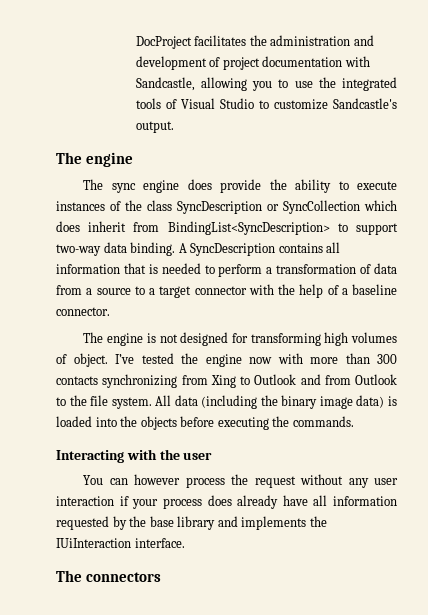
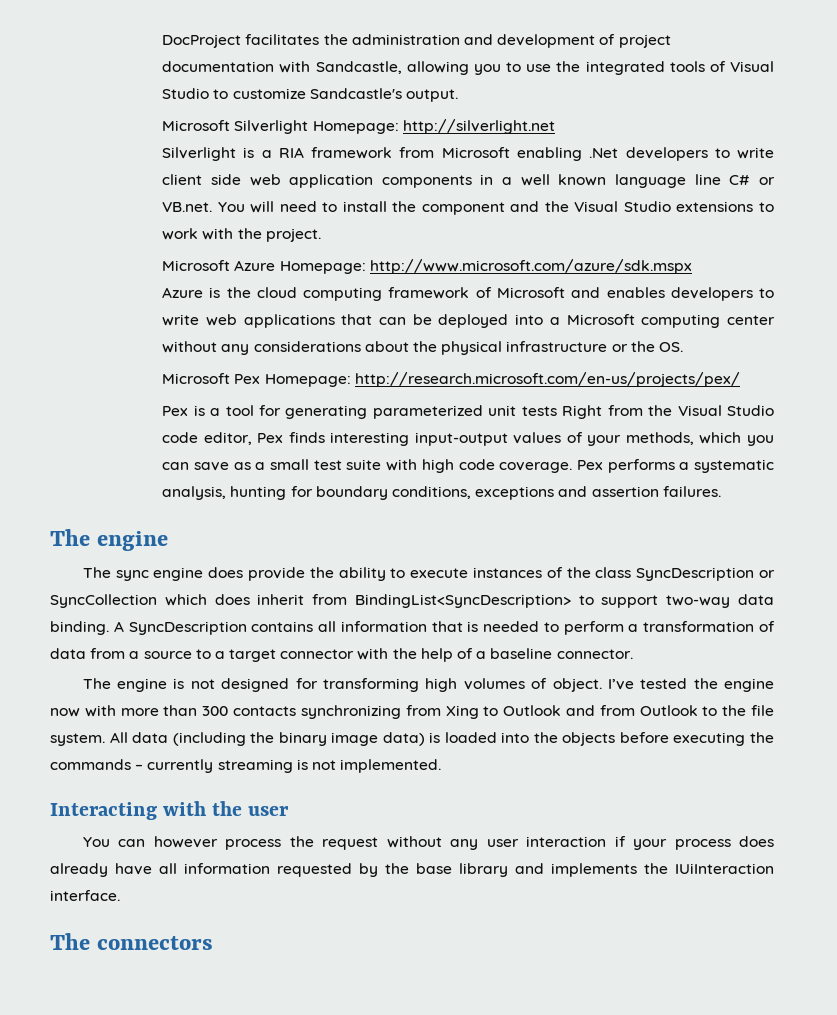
+ Microsoft Silverlight Homepage: http://silverlight.net
+ Silverlight is a RIA framework from Microsoft enabling .Net developers to write client side web application components in a well known language line C# or VB.net. You will need to install the component and the Visual Studio extensions to work with the project.
+ Microsoft Azure Homepage: http://www.microsoft.com/azure/sdk.mspx
+ Azure is the cloud computing framework of Microsoft and enables developers to write web applications that can be deployed into a Microsoft computing center without any considerations about the physical infrastructure or the OS.
+ Microsoft Pex Homepage: http://research.microsoft.com/en-us/projects/pex/
+ Pex is a tool for generating parameterized unit tests Right from the Visual Studio code editor, Pex finds interesting input-output values of your methods, which you can save as a small test suite with high code coverage. Pex performs a systematic analysis, hunting for boundary conditions, exceptions and assertion failures.
- All data (including the binary image data) is loaded into the objects before executing the commands.
+ All data (including the binary image data) is loaded into the objects before executing the commands – currently streaming is not implemented.

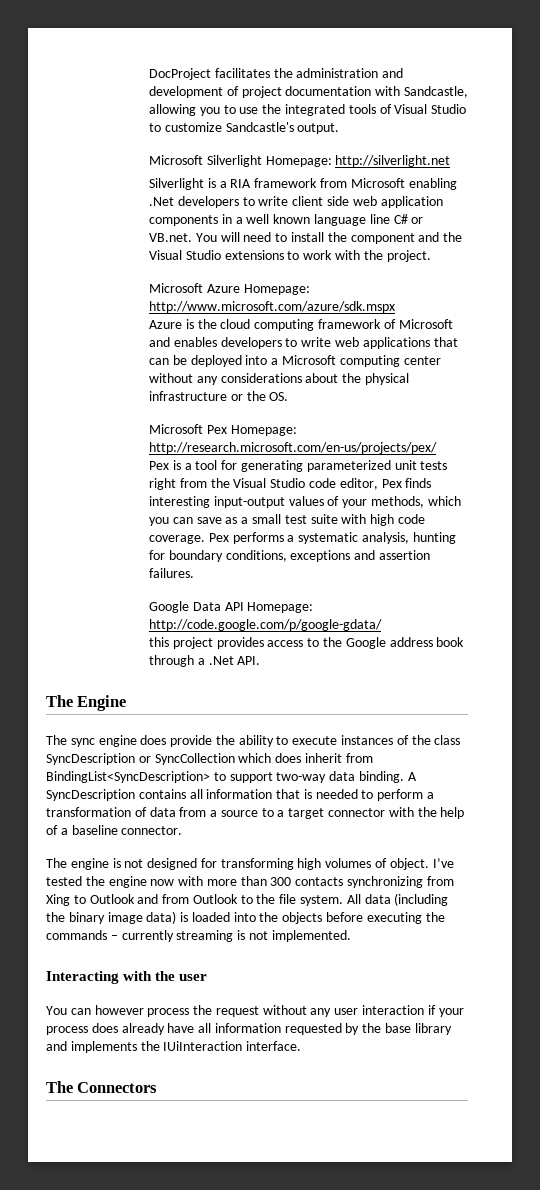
- Pex is a tool for generating parameterized unit tests Right from the Visual Studio code editor, Pex finds interesting input-output values of your methods, which you can save as a small test suite with high code coverage.
+ Pex is a tool for generating parameterized unit tests right from the Visual Studio code editor, Pex finds interesting input-output values of your methods, which you can save as a small test suite with high code coverage.
  Pex performs a systematic analysis, hunting for boundary conditions, exceptions and assertion failures.
- The engine
+ Google Data API Homepage: http://code.google.com/p/google-gdata/
+ this project provides access to the Google address book through a .Net API.
+ The Engine
- The connectors
+ The Connectors

